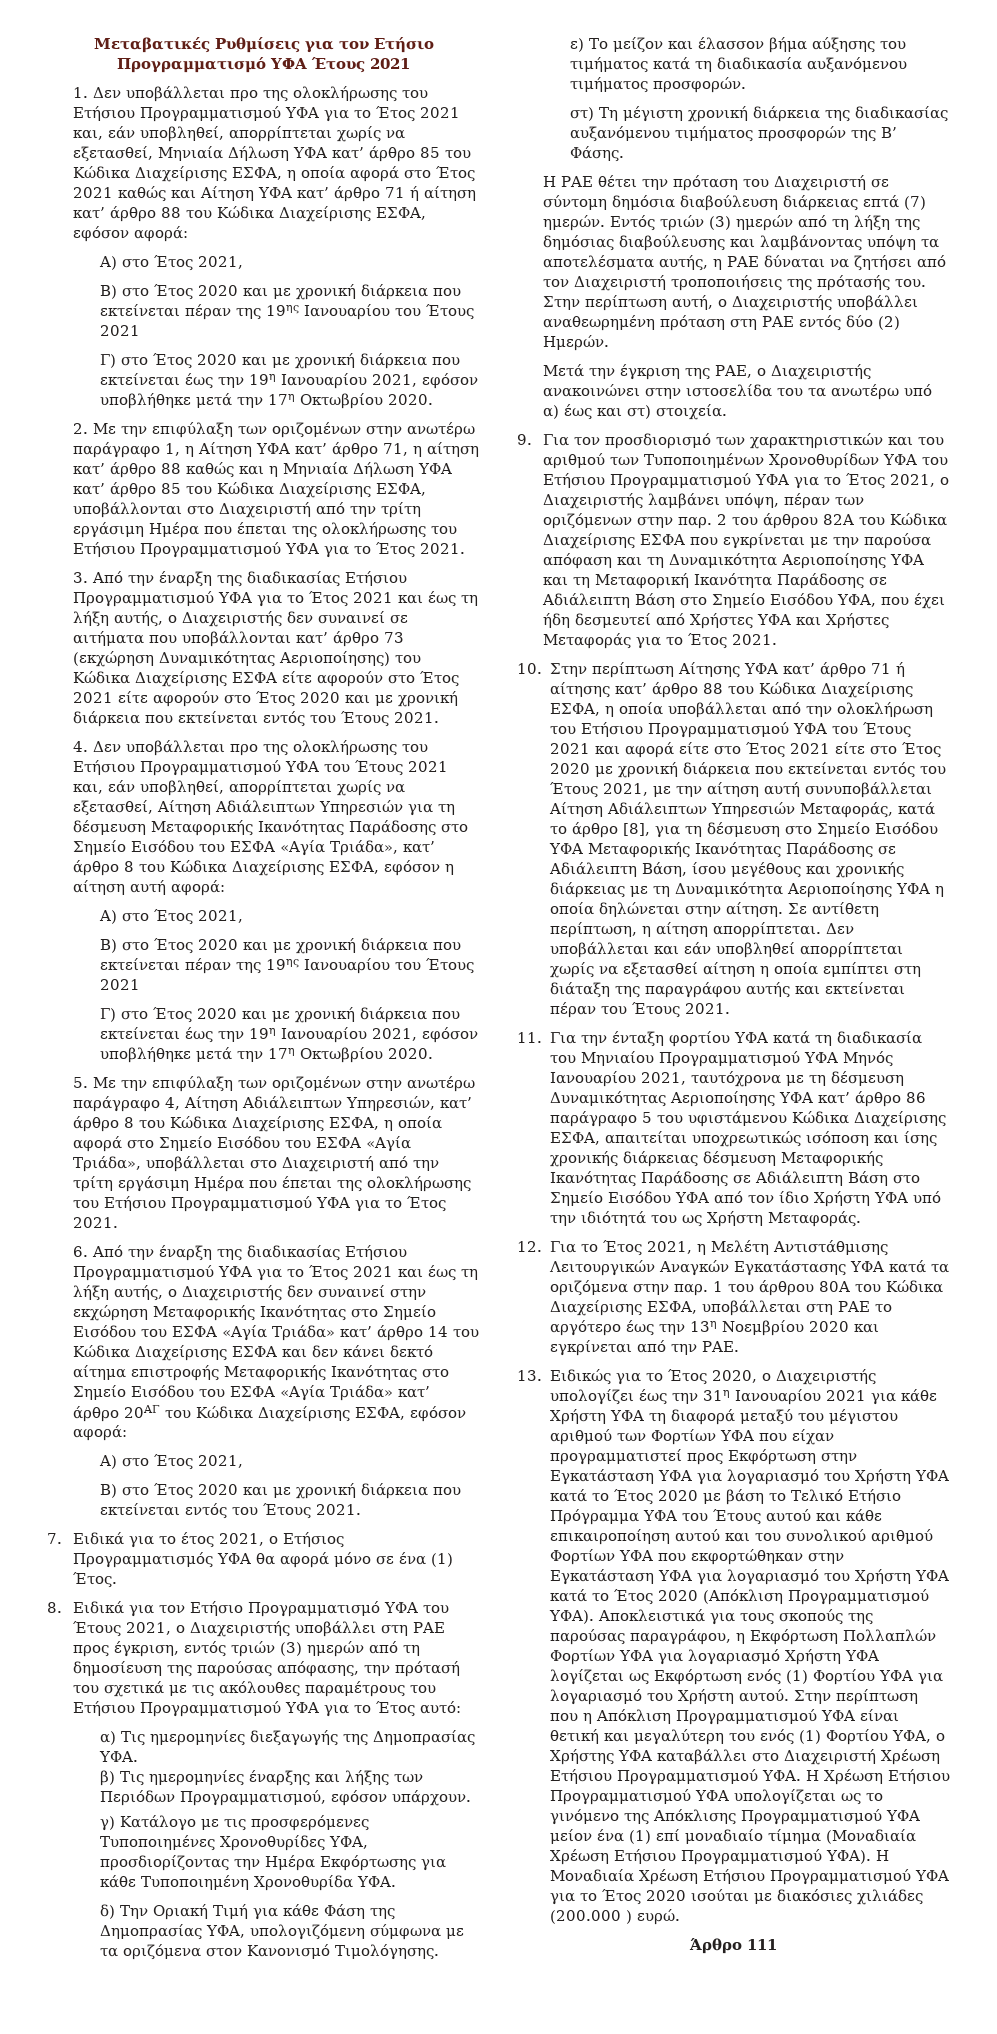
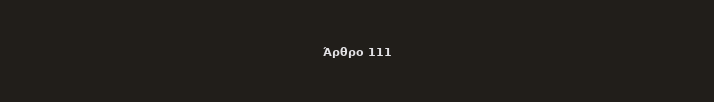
- Μεταβατικές Ρυθμίσεις για τον Ετήσιο Προγραμματισμό ΥΦΑ Έτους 2021
- 1. Δεν υποβάλλεται προ της ολοκλήρωσης του Ετήσιου Προγραμματισμού ΥΦΑ για το Έτος 2021 και, εάν υποβληθεί, απορρίπτεται χωρίς να εξετασθεί, Μηνιαία Δήλωση ΥΦΑ κατ’ άρθρο 85 του Κώδικα Διαχείρισης ΕΣΦΑ, η οποία αφορά στο Έτος 2021 καθώς και Αίτηση ΥΦΑ κατ’ άρθρο 71 ή αίτηση κατ’ άρθρο 88 του Κώδικα Διαχείρισης ΕΣΦΑ, εφόσον αφορά:
- Α) στο Έτος 2021,
- Β) στο Έτος 2020 και με χρονική διάρκεια που εκτείνεται πέραν της 19ης Ιανουαρίου του Έτους 2021
- Γ) στο Έτος 2020 και με χρονική διάρκεια που εκτείνεται έως την 19η Ιανουαρίου 2021, εφόσον υποβλήθηκε μετά την 17η Οκτωβρίου 2020.
- 2. Με την επιφύλαξη των οριζομένων στην ανωτέρω παράγραφο 1, η Αίτηση ΥΦΑ κατ’ άρθρο 71, η αίτηση κατ’ άρθρο 88 καθώς και η Μηνιαία Δήλωση ΥΦΑ κατ’ άρθρο 85 του Κώδικα Διαχείρισης ΕΣΦΑ, υποβάλλονται στο Διαχειριστή από την τρίτη εργάσιμη Ημέρα που έπεται της ολοκλήρωσης του Ετήσιου Προγραμματισμού ΥΦΑ για το Έτος 2021.
- 3. Από την έναρξη της διαδικασίας Ετήσιου Προγραμματισμού ΥΦΑ για το Έτος 2021 και έως τη λήξη αυτής, ο Διαχειριστής δεν συναινεί σε αιτήματα που υποβάλλονται κατ’ άρθρο 73 (εκχώρηση Δυναμικότητας Αεριοποίησης) του Κώδικα Διαχείρισης ΕΣΦΑ είτε αφορούν στο Έτος 2021 είτε αφορούν στο Έτος 2020 και με χρονική διάρκεια που εκτείνεται εντός του Έτους 2021.
- 4. Δεν υποβάλλεται προ της ολοκλήρωσης του Ετήσιου Προγραμματισμού ΥΦΑ του Έτους 2021 και, εάν υποβληθεί, απορρίπτεται χωρίς να εξετασθεί, Αίτηση Αδιάλειπτων Υπηρεσιών για τη δέσμευση Μεταφορικής Ικανότητας Παράδοσης στο Σημείο Εισόδου του ΕΣΦΑ «Αγία Τριάδα», κατ’ άρθρο 8 του Κώδικα Διαχείρισης ΕΣΦΑ, εφόσον η αίτηση αυτή αφορά:
- Α) στο Έτος 2021,
- Β) στο Έτος 2020 και με χρονική διάρκεια που εκτείνεται πέραν της 19ης Ιανουαρίου του Έτους 2021
- Γ) στο Έτος 2020 και με χρονική διάρκεια που εκτείνεται έως την 19η Ιανουαρίου 2021, εφόσον υποβλήθηκε μετά την 17η Οκτωβρίου 2020.
- 5. Με την επιφύλαξη των οριζομένων στην ανωτέρω παράγραφο 4, Αίτηση Αδιάλειπτων Υπηρεσιών, κατ’ άρθρο 8 του Κώδικα Διαχείρισης ΕΣΦΑ, η οποία αφορά στο Σημείο Εισόδου του ΕΣΦΑ «Αγία Τριάδα», υποβάλλεται στο Διαχειριστή από την τρίτη εργάσιμη Ημέρα που έπεται της ολοκλήρωσης του Ετήσιου Προγραμματισμού ΥΦΑ για το Έτος 2021.
- 6. Από την έναρξη της διαδικασίας Ετήσιου Προγραμματισμού ΥΦΑ για το Έτος 2021 και έως τη λήξη αυτής, ο Διαχειριστής δεν συναινεί στην εκχώρηση Μεταφορικής Ικανότητας στο Σημείο Εισόδου του ΕΣΦΑ «Αγία Τριάδα» κατ’ άρθρο 14 του Κώδικα Διαχείρισης ΕΣΦΑ και δεν κάνει δεκτό αίτημα επιστροφής Μεταφορικής Ικανότητας στο Σημείο Εισόδου του ΕΣΦΑ «Αγία Τριάδα» κατ’ άρθρο 20ΑΓ του Κώδικα Διαχείρισης ΕΣΦΑ, εφόσον αφορά:
- Α) στο Έτος 2021,
- Β) στο Έτος 2020 και με χρονική διάρκεια που εκτείνεται εντός του Έτους 2021.
- 7. Ειδικά για το έτος 2021, ο Ετήσιος Προγραμματισμός ΥΦΑ θα αφορά μόνο σε ένα (1) Έτος.
- 8. Ειδικά για τον Ετήσιο Προγραμματισμό ΥΦΑ του Έτους 2021, ο Διαχειριστής υποβάλλει στη ΡΑΕ προς έγκριση, εντός τριών (3) ημερών από τη δημοσίευση της παρούσας απόφασης, την πρότασή του σχετικά με τις ακόλουθες παραμέτρους του Ετήσιου Προγραμματισμού ΥΦΑ για το Έτος αυτό:
- α) Τις ημερομηνίες διεξαγωγής της Δημοπρασίας ΥΦΑ.
- β) Τις ημερομηνίες έναρξης και λήξης των Περιόδων Προγραμματισμού, εφόσον υπάρχουν.
- γ) Κατάλογο με τις προσφερόμενες Τυποποιημένες Χρονοθυρίδες ΥΦΑ, προσδιορίζοντας την Ημέρα Εκφόρτωσης για κάθε Τυποποιημένη Χρονοθυρίδα ΥΦΑ.
- δ) Την Οριακή Τιμή για κάθε Φάση της Δημοπρασίας ΥΦΑ, υπολογιζόμενη σύμφωνα με τα οριζόμενα στον Κανονισμό Τιμολόγησης.
- ε) Το μείζον και έλασσον βήμα αύξησης του τιμήματος κατά τη διαδικασία αυξανόμενου τιμήματος προσφορών.
- στ) Τη μέγιστη χρονική διάρκεια της διαδικασίας αυξανόμενου τιμήματος προσφορών της Β’ Φάσης.
- Η ΡΑΕ θέτει την πρόταση του Διαχειριστή σε σύντομη δημόσια διαβούλευση διάρκειας επτά (7) ημερών. Εντός τριών (3) ημερών από τη λήξη της δημόσιας διαβούλευσης και λαμβάνοντας υπόψη τα αποτελέσματα αυτής, η ΡΑΕ δύναται να ζητήσει από τον Διαχειριστή τροποποιήσεις της πρότασής του. Στην περίπτωση αυτή, ο Διαχειριστής υποβάλλει αναθεωρημένη πρόταση στη ΡΑΕ εντός δύο (2) Ημερών.
- Μετά την έγκριση της ΡΑΕ, ο Διαχειριστής ανακοινώνει στην ιστοσελίδα του τα ανωτέρω υπό α) έως και στ) στοιχεία.
- 9. Για τον προσδιορισμό των χαρακτηριστικών και του αριθμού των Τυποποιημένων Χρονοθυρίδων ΥΦΑ του Ετήσιου Προγραμματισμού ΥΦΑ για το Έτος 2021, ο Διαχειριστής λαμβάνει υπόψη, πέραν των οριζόμενων στην παρ. 2 του άρθρου 82Α του Κώδικα Διαχείρισης ΕΣΦΑ που εγκρίνεται με την παρούσα απόφαση και τη Δυναμικότητα Αεριοποίησης ΥΦΑ και τη Μεταφορική Ικανότητα Παράδοσης σε Αδιάλειπτη Βάση στο Σημείο Εισόδου ΥΦΑ, που έχει ήδη δεσμευτεί από Χρήστες ΥΦΑ και Χρήστες Μεταφοράς για το Έτος 2021.
- 10. Στην περίπτωση Αίτησης ΥΦΑ κατ’ άρθρο 71 ή αίτησης κατ’ άρθρο 88 του Κώδικα Διαχείρισης ΕΣΦΑ, η οποία υποβάλλεται από την ολοκλήρωση του Ετήσιου Προγραμματισμού ΥΦΑ του Έτους 2021 και αφορά είτε στο Έτος 2021 είτε στο Έτος 2020 με χρονική διάρκεια που εκτείνεται εντός του Έτους 2021, με την αίτηση αυτή συνυποβάλλεται Αίτηση Αδιάλειπτων Υπηρεσιών Μεταφοράς, κατά το άρθρο [8], για τη δέσμευση στο Σημείο Εισόδου ΥΦΑ Μεταφορικής Ικανότητας Παράδοσης σε Αδιάλειπτη Βάση, ίσου μεγέθους και χρονικής διάρκειας με τη Δυναμικότητα Αεριοποίησης ΥΦΑ η οποία δηλώνεται στην αίτηση. Σε αντίθετη περίπτωση, η αίτηση απορρίπτεται. Δεν υποβάλλεται και εάν υποβληθεί απορρίπτεται χωρίς να εξετασθεί αίτηση η οποία εμπίπτει στη διάταξη της παραγράφου αυτής και εκτείνεται πέραν του Έτους 2021.
- 11. Για την ένταξη φορτίου ΥΦΑ κατά τη διαδικασία του Μηνιαίου Προγραμματισμού ΥΦΑ Μηνός Ιανουαρίου 2021, ταυτόχρονα με τη δέσμευση Δυναμικότητας Αεριοποίησης ΥΦΑ κατ’ άρθρο 86 παράγραφο 5 του υφιστάμενου Κώδικα Διαχείρισης ΕΣΦΑ, απαιτείται υποχρεωτικώς ισόποση και ίσης χρονικής διάρκειας δέσμευση Μεταφορικής Ικανότητας Παράδοσης σε Αδιάλειπτη Βάση στο Σημείο Εισόδου ΥΦΑ από τον ίδιο Χρήστη ΥΦΑ υπό την ιδιότητά του ως Χρήστη Μεταφοράς.
- 12. Για το Έτος 2021, η Μελέτη Αντιστάθμισης Λειτουργικών Αναγκών Εγκατάστασης ΥΦΑ κατά τα οριζόμενα στην παρ. 1 του άρθρου 80Α του Κώδικα Διαχείρισης ΕΣΦΑ, υποβάλλεται στη ΡΑΕ το αργότερο έως την 13η Νοεμβρίου 2020 και εγκρίνεται από την ΡΑΕ.
- 13. Ειδικώς για το Έτος 2020, ο Διαχειριστής υπολογίζει έως την 31η Ιανουαρίου 2021 για κάθε Χρήστη ΥΦΑ τη διαφορά μεταξύ του μέγιστου αριθμού των Φορτίων ΥΦΑ που είχαν προγραμματιστεί προς Εκφόρτωση στην Εγκατάσταση ΥΦΑ για λογαριασμό του Χρήστη ΥΦΑ κατά το Έτος 2020 με βάση το Τελικό Ετήσιο Πρόγραμμα ΥΦΑ του Έτους αυτού και κάθε επικαιροποίηση αυτού και του συνολικού αριθμού Φορτίων ΥΦΑ που εκφορτώθηκαν στην Εγκατάσταση ΥΦΑ για λογαριασμό του Χρήστη ΥΦΑ κατά το Έτος 2020 (Απόκλιση Προγραμματισμού ΥΦΑ). Αποκλειστικά για τους σκοπούς της παρούσας παραγράφου, η Εκφόρτωση Πολλαπλών Φορτίων ΥΦΑ για λογαριασμό Χρήστη ΥΦΑ λογίζεται ως Εκφόρτωση ενός (1) Φορτίου ΥΦΑ για λογαριασμό του Χρήστη αυτού. Στην περίπτωση που η Απόκλιση Προγραμματισμού ΥΦΑ είναι θετική και μεγαλύτερη του ενός (1) Φορτίου ΥΦΑ, ο Χρήστης ΥΦΑ καταβάλλει στο Διαχειριστή Χρέωση Ετήσιου Προγραμματισμού ΥΦΑ. Η Χρέωση Ετήσιου Προγραμματισμού ΥΦΑ υπολογίζεται ως το γινόμενο της Απόκλισης Προγραμματισμού ΥΦΑ μείον ένα (1) επί μοναδιαίο τίμημα (Μοναδιαία Χρέωση Ετήσιου Προγραμματισμού ΥΦΑ). Η Μοναδιαία Χρέωση Ετήσιου Προγραμματισμού ΥΦΑ για το Έτος 2020 ισούται με διακόσιες χιλιάδες (200.000 ) ευρώ.

